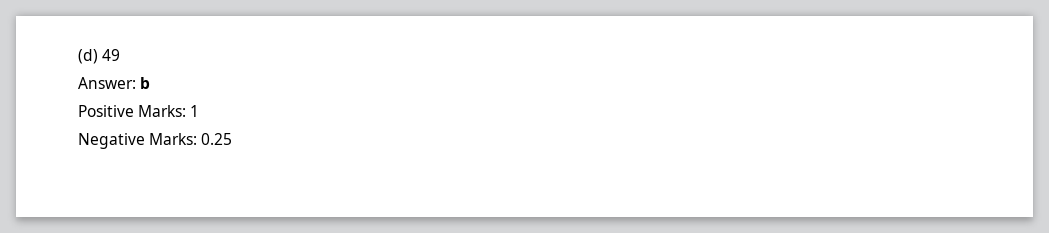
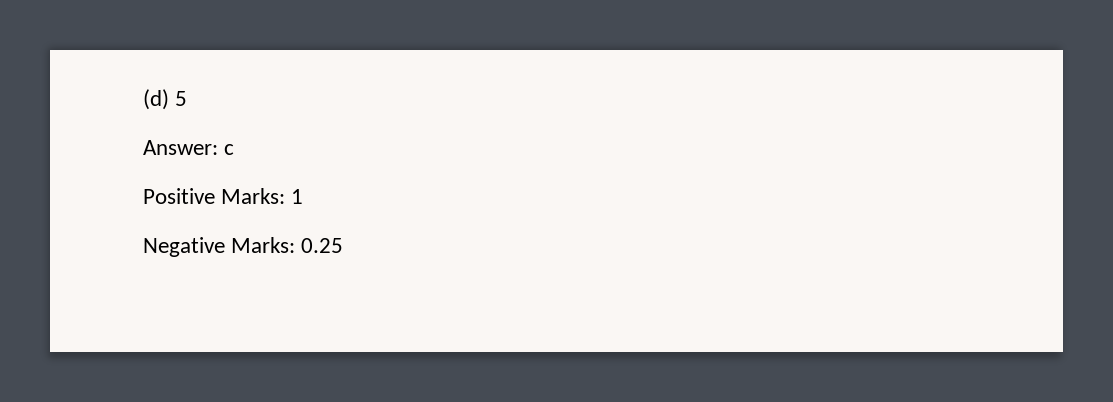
- (d) 49
+ (d) 5
- Answer: b
+ Answer: c

